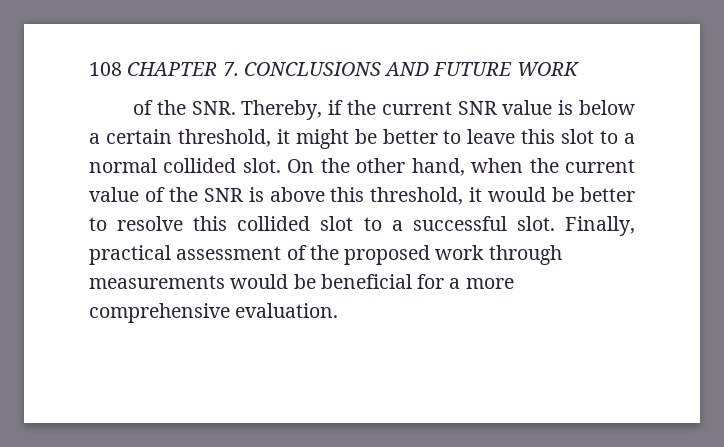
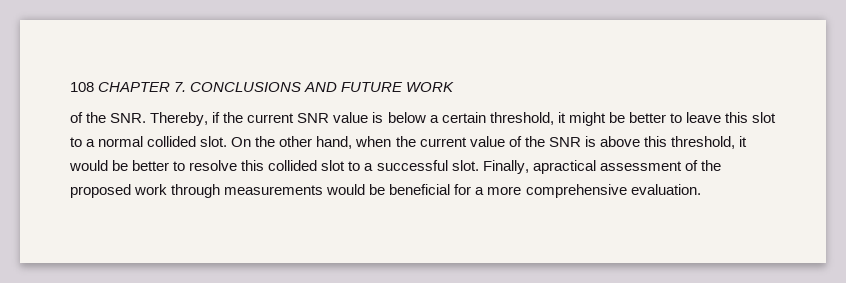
- Finally, practical assessment of the proposed work through measurements would be beneficial for a more comprehensive evaluation.
+ Finally, apractical assessment of the proposed work through measurements would be beneficial for a more comprehensive evaluation.

